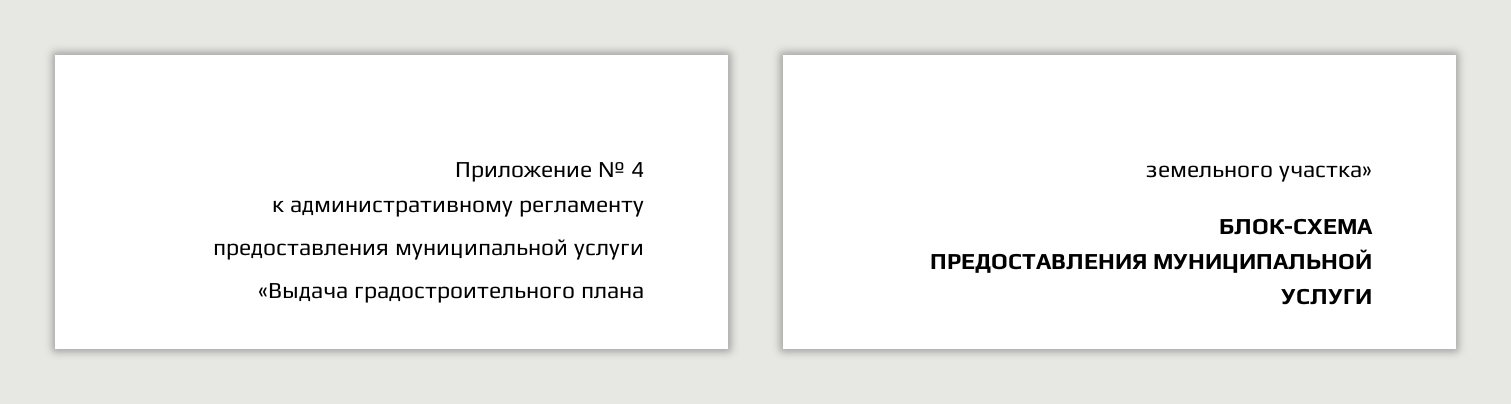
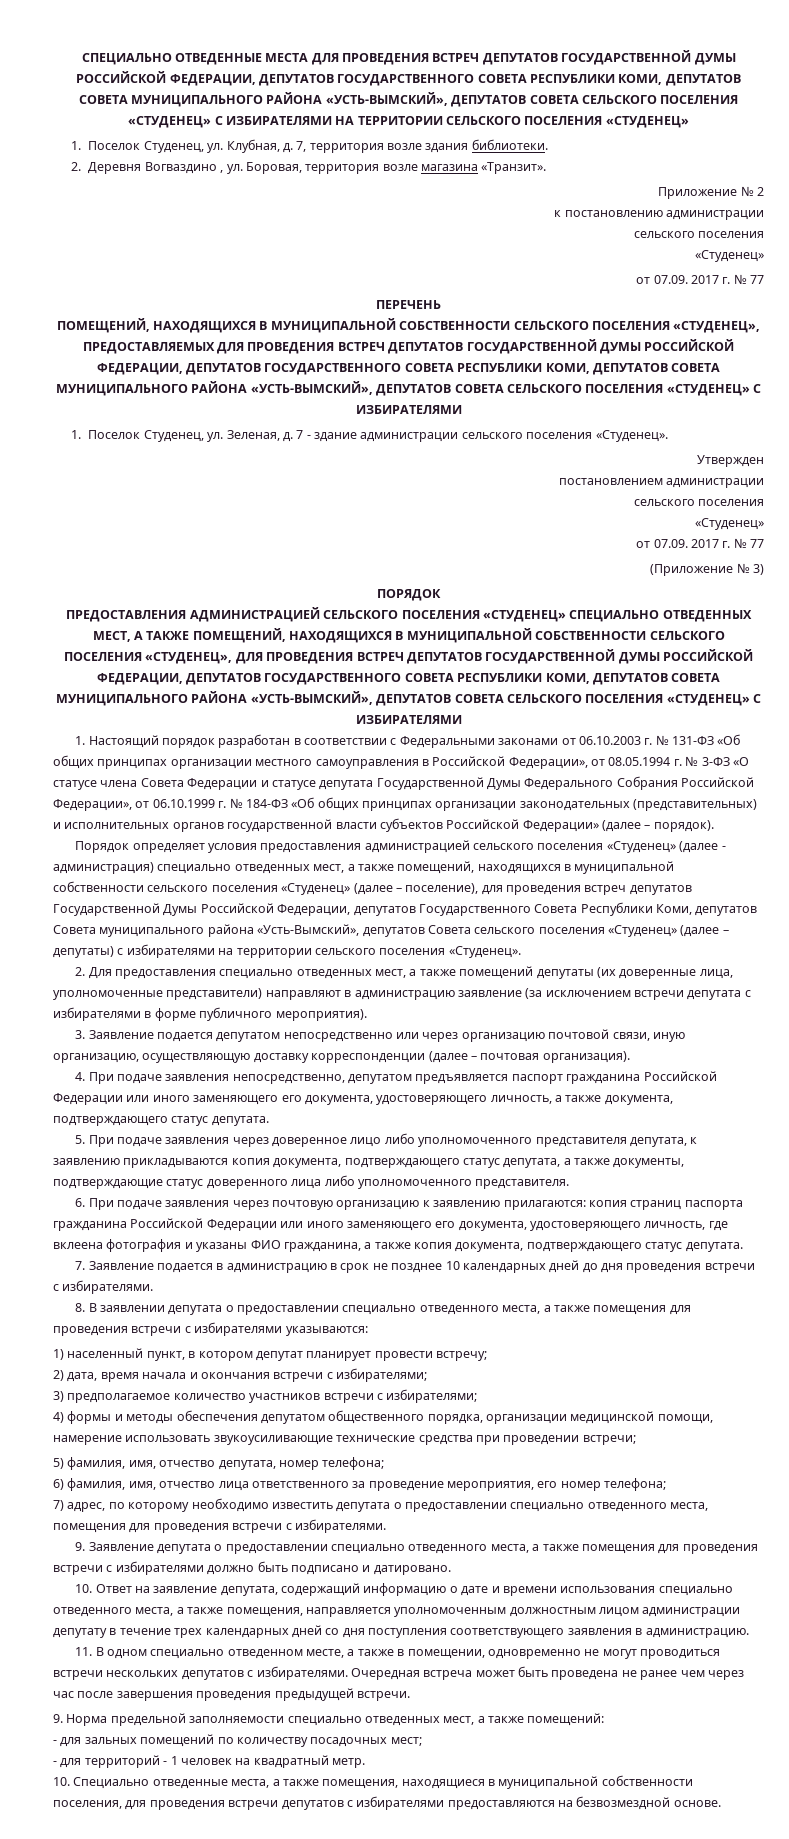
+ СПЕЦИАЛЬНО ОТВЕДЕННЫЕ МЕСТА ДЛЯ ПРОВЕДЕНИЯ ВСТРЕЧ ДЕПУТАТОВ ГОСУДАРСТВЕННОЙ ДУМЫ РОССИЙСКОЙ ФЕДЕРАЦИИ, ДЕПУТАТОВ ГОСУДАРСТВЕННОГО СОВЕТА РЕСПУБЛИКИ КОМИ, ДЕПУТАТОВ СОВЕТА МУНИЦИПАЛЬНОГО РАЙОНА «УСТЬ-ВЫМСКИЙ», ДЕПУТАТОВ СОВЕТА СЕЛЬСКОГО ПОСЕЛЕНИЯ «СТУДЕНЕЦ» С ИЗБИРАТЕЛЯМИ НА ТЕРРИТОРИИ СЕЛЬСКОГО ПОСЕЛЕНИЯ «СТУДЕНЕЦ»
+ 1. Поселок Студенец, ул. Клубная, д. 7, территория возле здания библиотеки.
+ 2. Деревня Вогваздино , ул. Боровая, территория возле магазина «Транзит».
- Приложение № 4
- к административному регламенту
- предоставления муниципальной услуги
- «Выдача градостроительного плана земельного участка»
- БЛОК-СХЕМА
- ПРЕДОСТАВЛЕНИЯ МУНИЦИПАЛЬНОЙ УСЛУГИ
+ Приложение № 2
+ к постановлению администрации
+ сельского поселения
+ «Студенец»
+ от 07.09. 2017 г. № 77
+ ПЕРЕЧЕНЬ
+ ПОМЕЩЕНИЙ, НАХОДЯЩИХСЯ В МУНИЦИПАЛЬНОЙ СОБСТВЕННОСТИ СЕЛЬСКОГО ПОСЕЛЕНИЯ «СТУДЕНЕЦ», ПРЕДОСТАВЛЯЕМЫХ ДЛЯ ПРОВЕДЕНИЯ ВСТРЕЧ ДЕПУТАТОВ ГОСУДАРСТВЕННОЙ ДУМЫ РОССИЙСКОЙ ФЕДЕРАЦИИ, ДЕПУТАТОВ ГОСУДАРСТВЕННОГО СОВЕТА РЕСПУБЛИКИ КОМИ, ДЕПУТАТОВ СОВЕТА МУНИЦИПАЛЬНОГО РАЙОНА «УСТЬ-ВЫМСКИЙ», ДЕПУТАТОВ СОВЕТА СЕЛЬСКОГО ПОСЕЛЕНИЯ «СТУДЕНЕЦ» С ИЗБИРАТЕЛЯМИ
+ 1. Поселок Студенец, ул. Зеленая, д. 7 - здание администрации сельского поселения «Студенец».
+ Утвержден
+ постановлением администрации
+ сельского поселения
+ «Студенец»
+ от 07.09. 2017 г. № 77
+ (Приложение № 3)
+ ПОРЯДОК
+ ПРЕДОСТАВЛЕНИЯ АДМИНИСТРАЦИЕЙ СЕЛЬСКОГО ПОСЕЛЕНИЯ «СТУДЕНЕЦ» СПЕЦИАЛЬНО ОТВЕДЕННЫХ МЕСТ, А ТАКЖЕ ПОМЕЩЕНИЙ, НАХОДЯЩИХСЯ В МУНИЦИПАЛЬНОЙ СОБСТВЕННОСТИ СЕЛЬСКОГО ПОСЕЛЕНИЯ «СТУДЕНЕЦ», ДЛЯ ПРОВЕДЕНИЯ ВСТРЕЧ ДЕПУТАТОВ ГОСУДАРСТВЕННОЙ ДУМЫ РОССИЙСКОЙ ФЕДЕРАЦИИ, ДЕПУТАТОВ ГОСУДАРСТВЕННОГО СОВЕТА РЕСПУБЛИКИ КОМИ, ДЕПУТАТОВ СОВЕТА МУНИЦИПАЛЬНОГО РАЙОНА «УСТЬ-ВЫМСКИЙ», ДЕПУТАТОВ СОВЕТА СЕЛЬСКОГО ПОСЕЛЕНИЯ «СТУДЕНЕЦ» С ИЗБИРАТЕЛЯМИ
+ 1. Настоящий порядок разработан в соответствии с Федеральными законами от 06.10.2003 г. № 131-ФЗ «Об общих принципах организации местного самоуправления в Российской Федерации», от 08.05.1994 г. № 3-ФЗ «О статусе члена Совета Федерации и статусе депутата Государственной Думы Федерального Собрания Российской Федерации», от 06.10.1999 г. № 184-ФЗ «Об общих принципах организации законодательных (представительных) и исполнительных органов государственной власти субъектов Российской Федерации» (далее – порядок).
+ Порядок определяет условия предоставления администрацией сельского поселения «Студенец» (далее - администрация) специально отведенных мест, а также помещений, находящихся в муниципальной собственности сельского поселения «Студенец» (далее – поселение), для проведения встреч депутатов Государственной Думы Российской Федерации, депутатов Государственного Совета Республики Коми, депутатов Совета муниципального района «Усть-Вымский», депутатов Совета сельского поселения «Студенец» (далее – депутаты) с избирателями на территории сельского поселения «Студенец».
+ 2. Для предоставления специально отведенных мест, а также помещений депутаты (их доверенные лица, уполномоченные представители) направляют в администрацию заявление (за исключением встречи депутата с избирателями в форме публичного мероприятия).
+ 3. Заявление подается депутатом непосредственно или через организацию почтовой связи, иную организацию, осуществляющую доставку корреспонденции (далее – почтовая организация).
+ 4. При подаче заявления непосредственно, депутатом предъявляется паспорт гражданина Российской Федерации или иного заменяющего его документа, удостоверяющего личность, а также документа, подтверждающего статус депутата.
+ 5. При подаче заявления через доверенное лицо либо уполномоченного представителя депутата, к заявлению прикладываются копия документа, подтверждающего статус депутата, а также документы, подтверждающие статус доверенного лица либо уполномоченного представителя.
+ 6. При подаче заявления через почтовую организацию к заявлению прилагаются: копия страниц паспорта гражданина Российской Федерации или иного заменяющего его документа, удостоверяющего личность, где вклеена фотография и указаны ФИО гражданина, а также копия документа, подтверждающего статус депутата.
+ 7. Заявление подается в администрацию в срок не позднее 10 календарных дней до дня проведения встречи с избирателями.
+ 8. В заявлении депутата о предоставлении специально отведенного места, а также помещения для проведения встречи с избирателями указываются:
+ 1) населенный пункт, в котором депутат планирует провести встречу;
+ 2) дата, время начала и окончания встречи с избирателями;
+ 3) предполагаемое количество участников встречи с избирателями;
+ 4) формы и методы обеспечения депутатом общественного порядка, организации медицинской помощи, намерение использовать звукоусиливающие технические средства при проведении встречи;
+ 5) фамилия, имя, отчество депутата, номер телефона;
+ 6) фамилия, имя, отчество лица ответственного за проведение мероприятия, его номер телефона;
+ 7) адрес, по которому необходимо известить депутата о предоставлении специально отведенного места, помещения для проведения встречи с избирателями.
+ 9. Заявление депутата о предоставлении специально отведенного места, а также помещения для проведения встречи с избирателями должно быть подписано и датировано.
+ 10. Ответ на заявление депутата, содержащий информацию о дате и времени использования специально отведенного места, а также помещения, направляется уполномоченным должностным лицом администрации депутату в течение трех календарных дней со дня поступления соответствующего заявления в администрацию.
+ 11. В одном специально отведенном месте, а также в помещении, одновременно не могут проводиться встречи нескольких депутатов с избирателями. Очередная встреча может быть проведена не ранее чем через час после завершения проведения предыдущей встречи.
+ 9. Норма предельной заполняемости специально отведенных мест, а также помещений:
+ - для зальных помещений по количеству посадочных мест;
+ - для территорий - 1 человек на квадратный метр.
+ 10. Специально отведенные места, а также помещения, находящиеся в муниципальной собственности поселения, для проведения встречи депутатов с избирателями предоставляются на безвозмездной основе.

